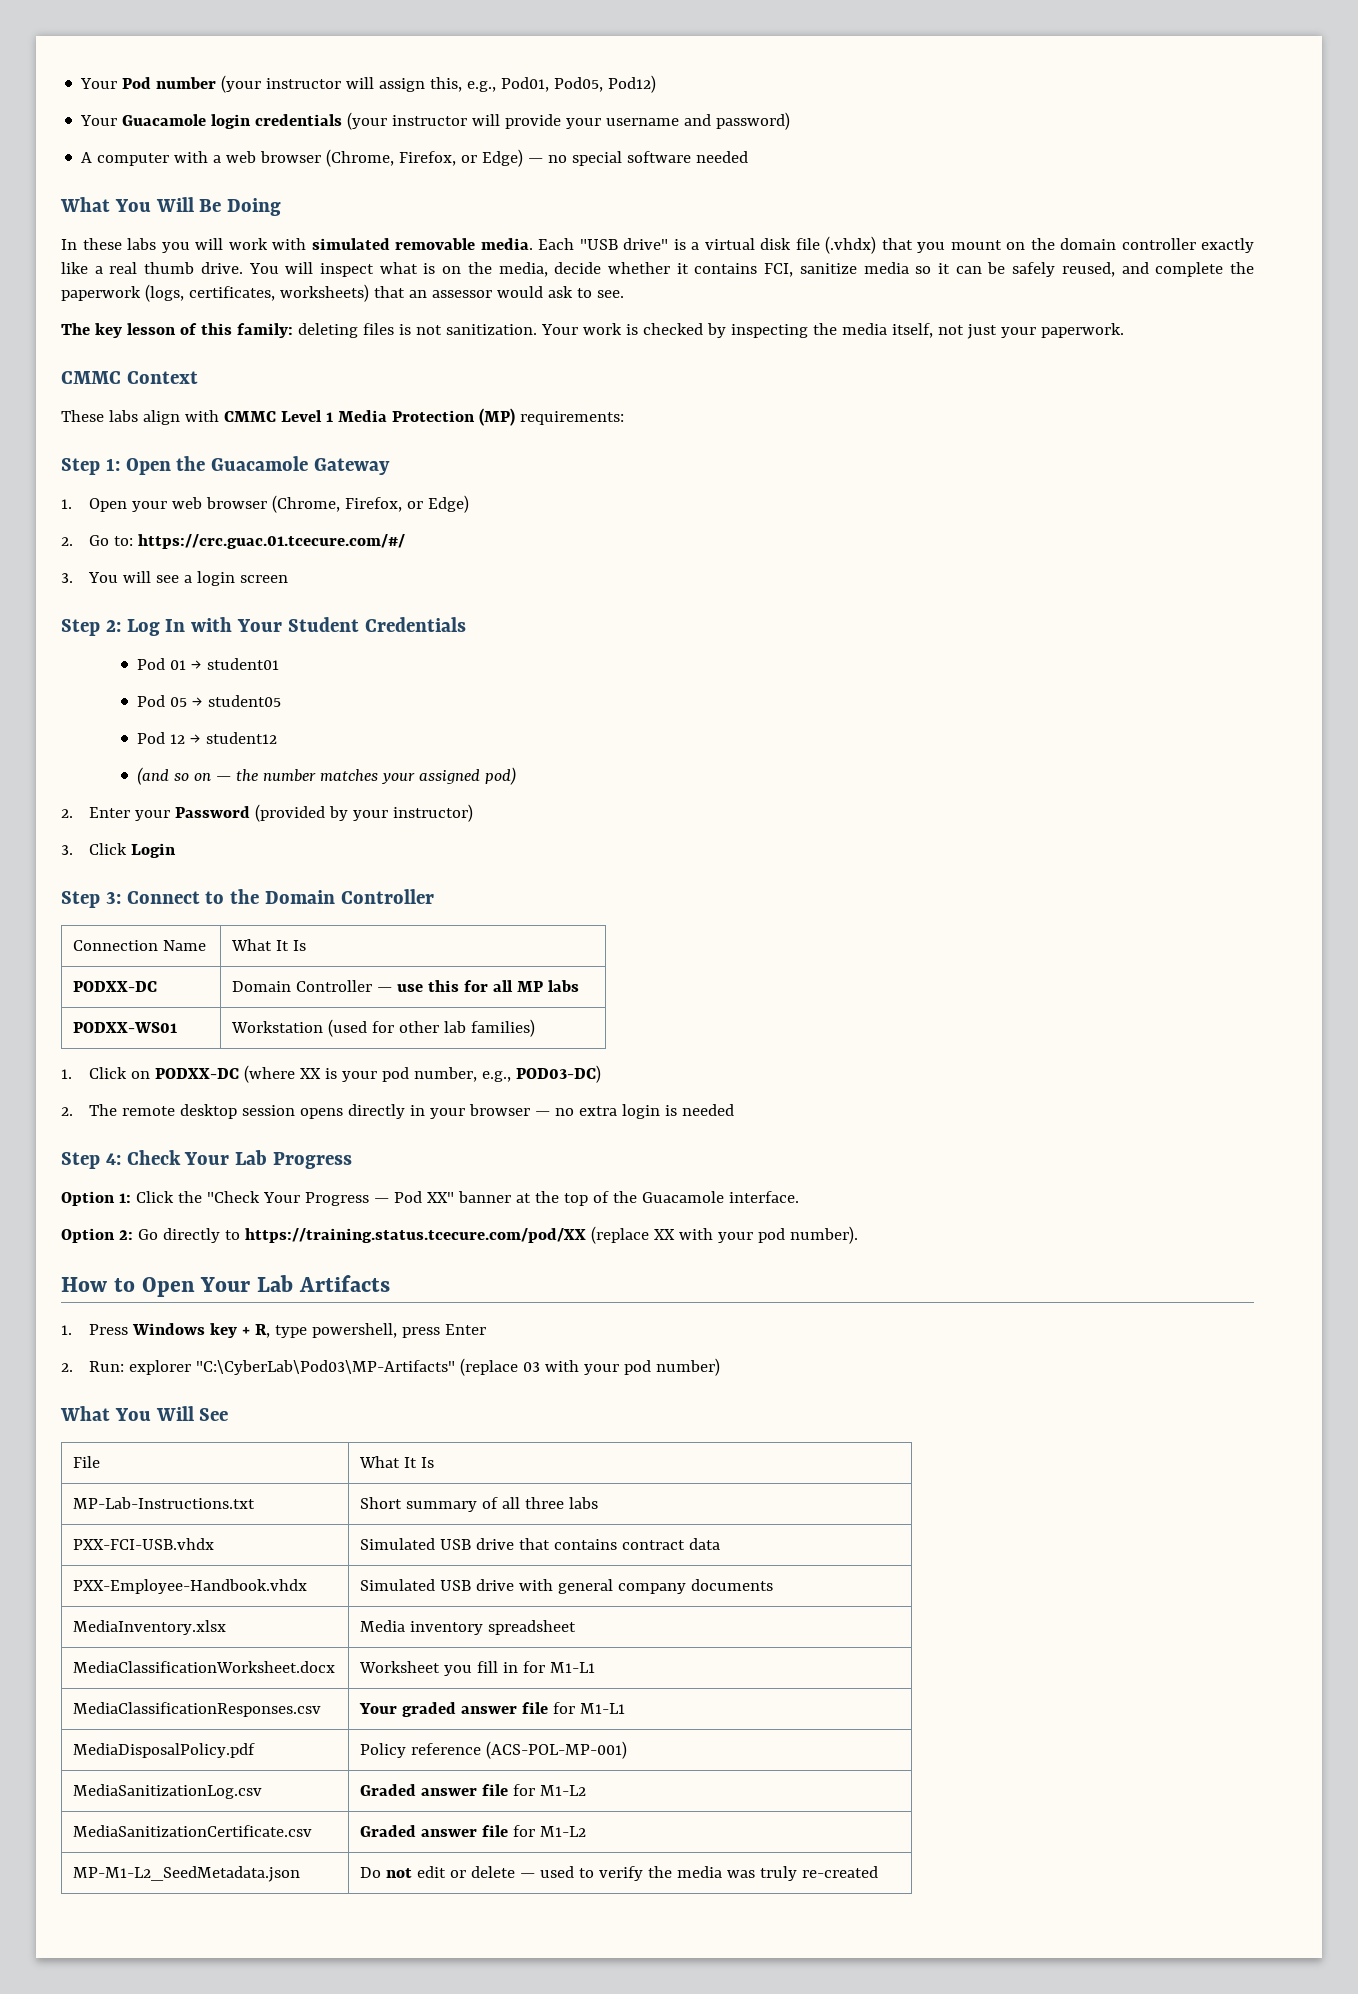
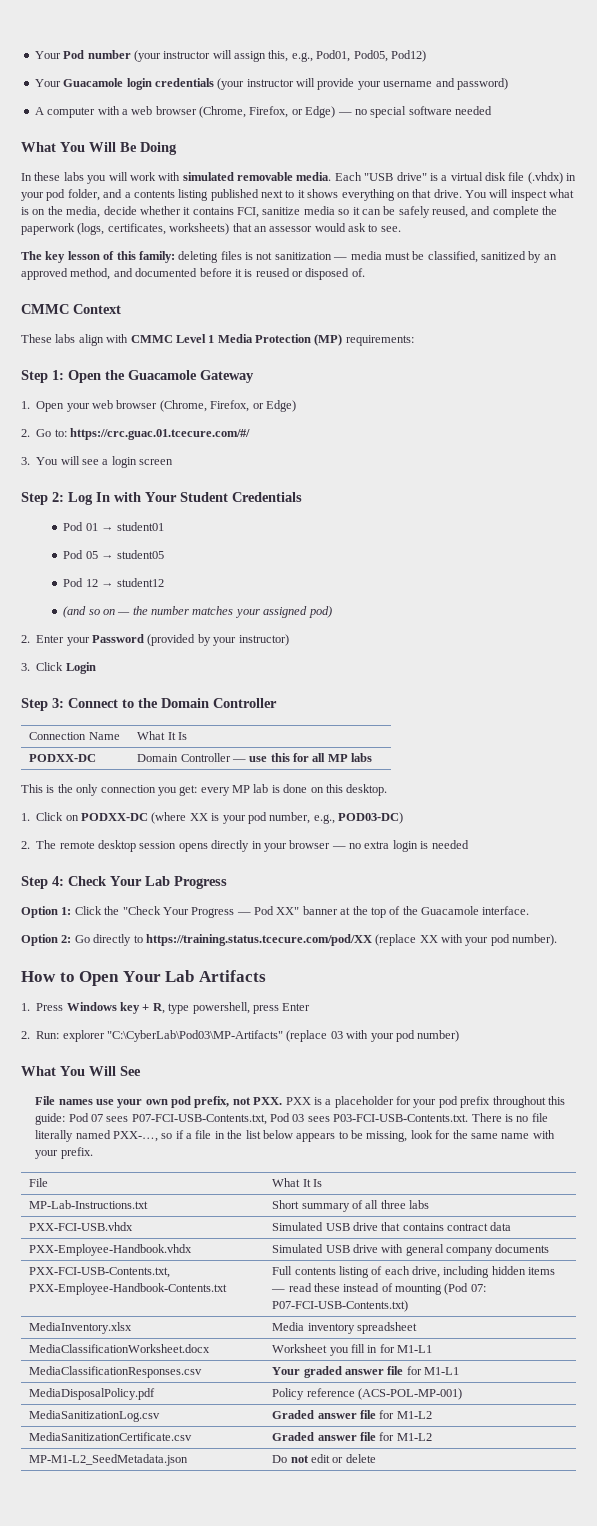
- Each "USB drive" is a virtual disk file (.vhdx) that you mount on the domain controller exactly like a real thumb drive.
+ Each "USB drive" is a virtual disk file (.vhdx) in your pod folder, and a contents listing published next to it shows everything on that drive.
- The key lesson of this family: deleting files is not sanitization. Your work is checked by inspecting the media itself, not just your paperwork.
+ The key lesson of this family: deleting files is not sanitization — media must be classified, sanitized by an approved method, and documented before it is reused or disposed of.
- PODXX-WS01 | Workstation (used for other lab families)
+ This is the only connection you get: every MP lab is done on this desktop.
+ File names use your own pod prefix, not PXX. PXX is a placeholder for your pod prefix throughout this guide: Pod 07 sees P07-FCI-USB-Contents.txt, Pod 03 sees P03-FCI-USB-Contents.txt. There is no file literally named PXX-…, so if a file in the list below appears to be missing, look for the same name with your prefix.
+ PXX-FCI-USB-Contents.txt, PXX-Employee-Handbook-Contents.txt | Full contents listing of each drive, including hidden items — read these instead of mounting (Pod 07: P07-FCI-USB-Contents.txt)
- MP-M1-L2_SeedMetadata.json | Do not edit or delete — used to verify the media was truly re-created
+ MP-M1-L2_SeedMetadata.json | Do not edit or delete

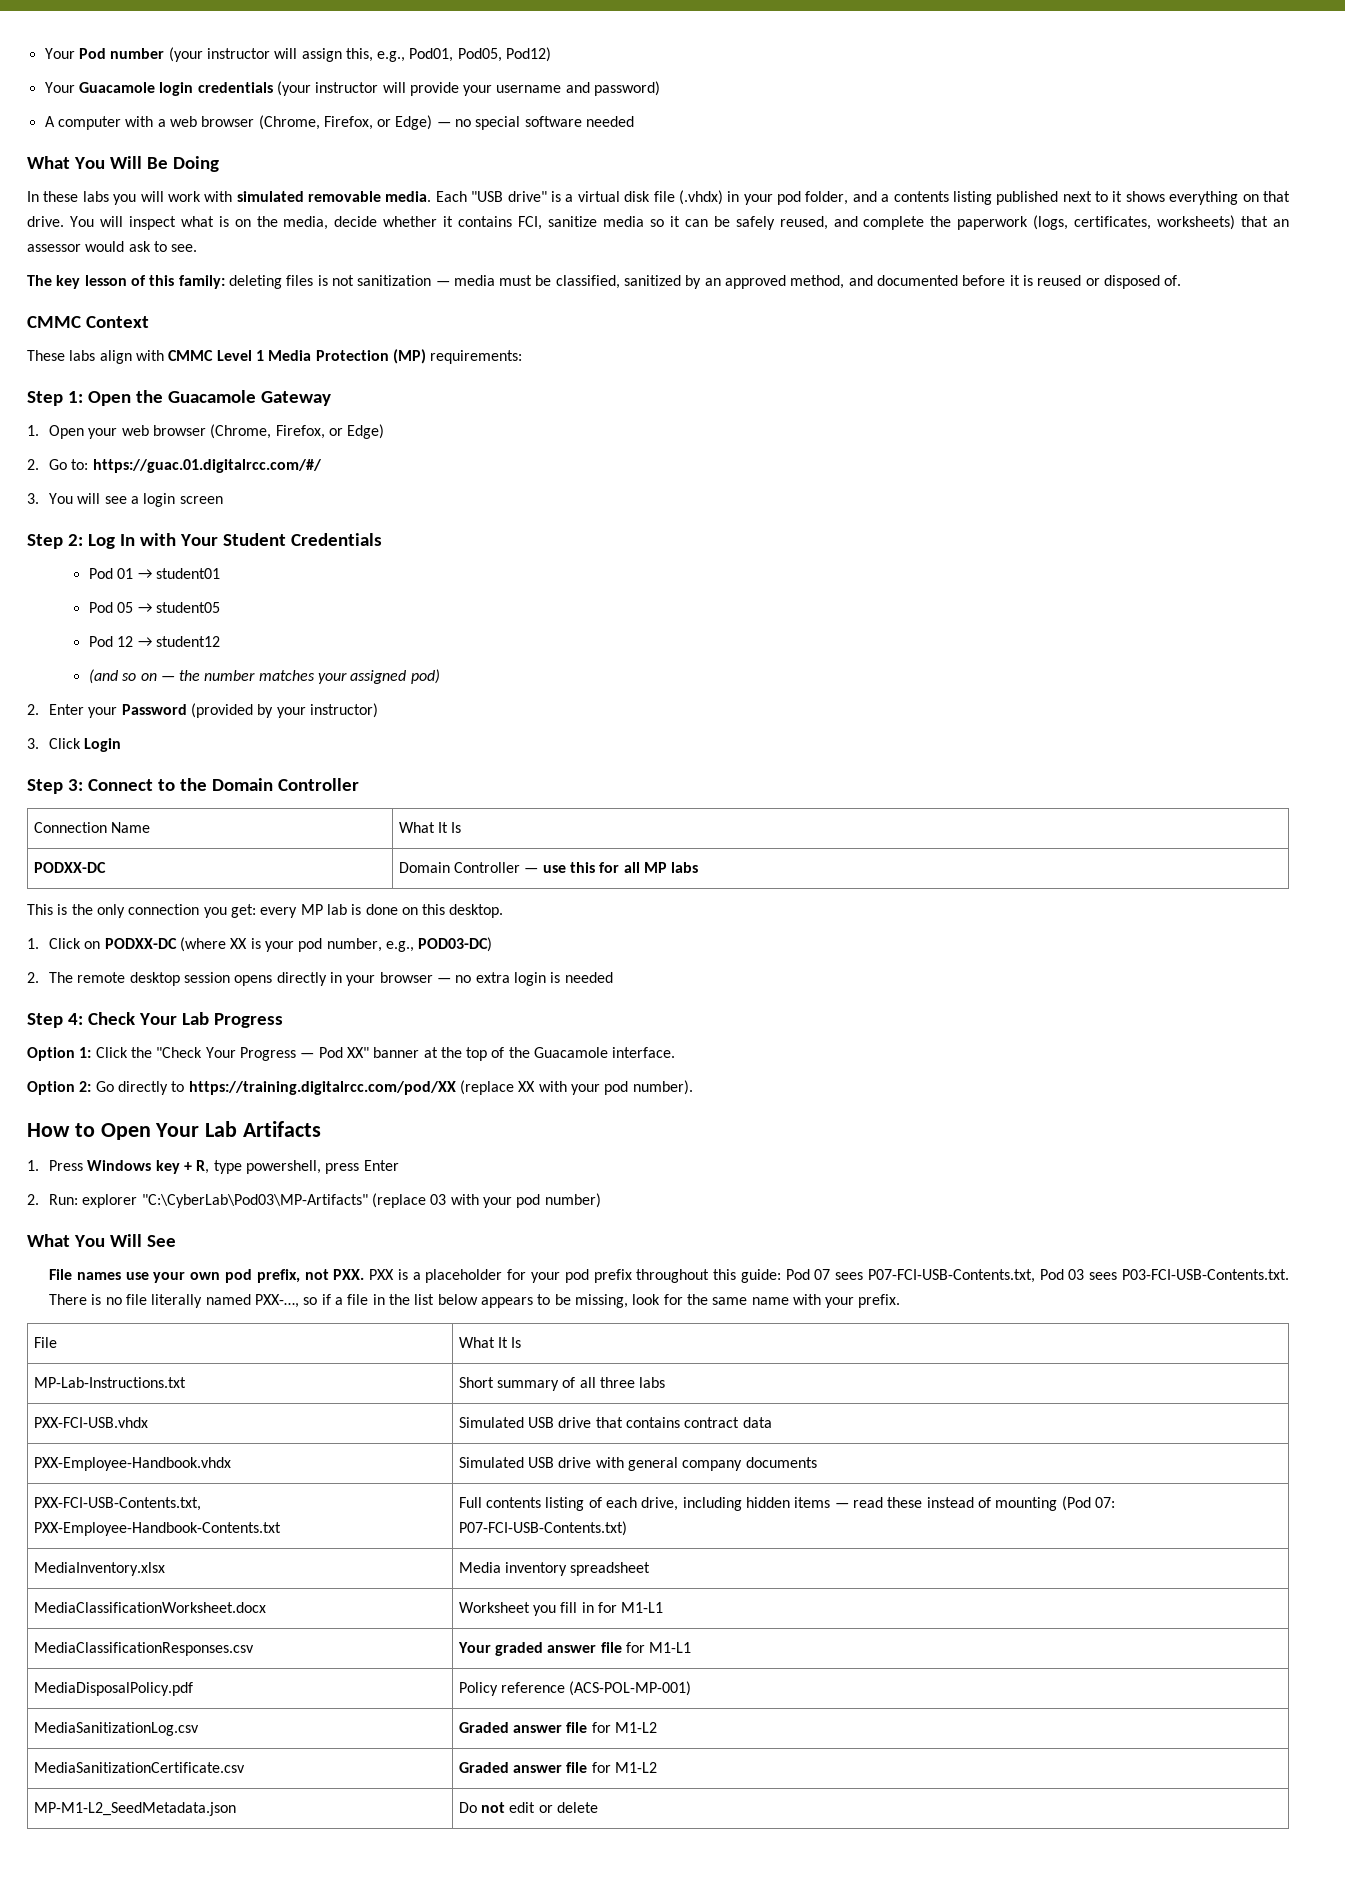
- 2. Go to: https://crc.guac.01.tcecure.com/#/
+ 2. Go to: https://guac.01.digitalrcc.com/#/
- Option 2: Go directly to https://training.status.tcecure.com/pod/XX (replace XX with your pod number).
+ Option 2: Go directly to https://training.digitalrcc.com/pod/XX (replace XX with your pod number).

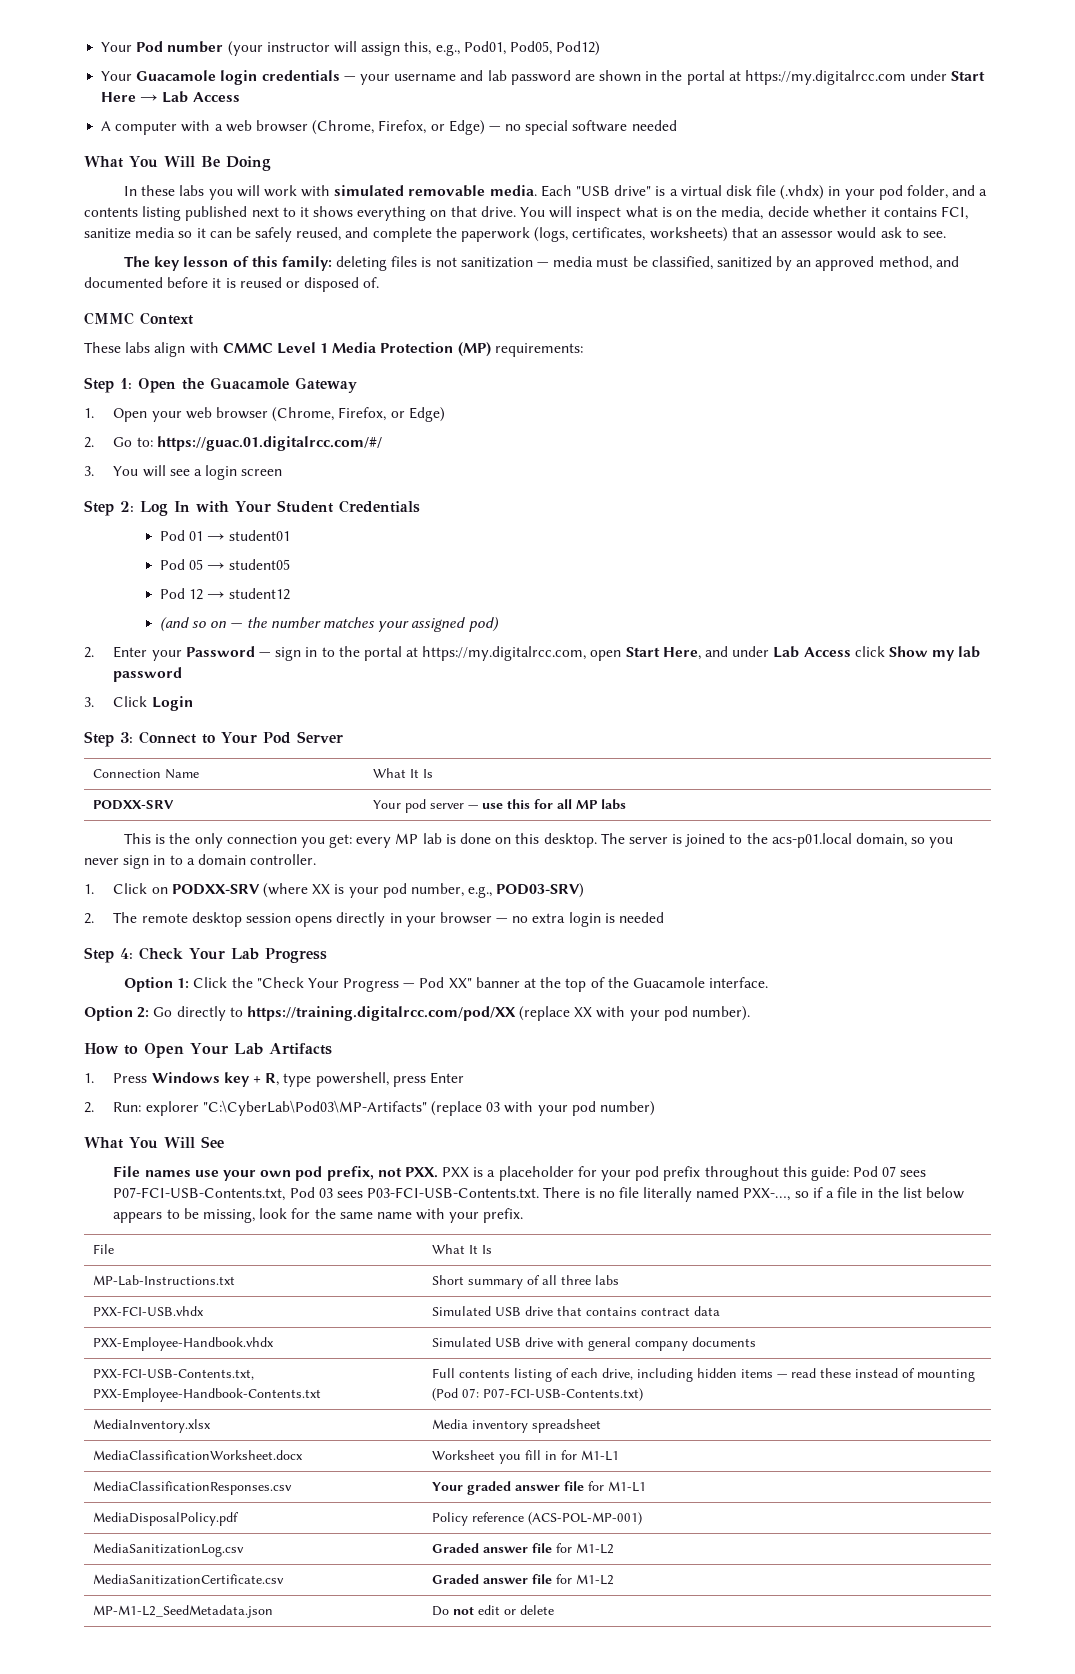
- Your Guacamole login credentials (your instructor will provide your username and password)
+ Your Guacamole login credentials — your username and lab password are shown in the portal at https://my.digitalrcc.com under Start Here → Lab Access
- 2. Enter your Password (provided by your instructor)
+ 2. Enter your Password — sign in to the portal at https://my.digitalrcc.com, open Start Here, and under Lab Access click Show my lab password
- Step 3: Connect to the Domain Controller
+ Step 3: Connect to Your Pod Server
- PODXX-DC | Domain Controller — use this for all MP labs
+ PODXX-SRV | Your pod server — use this for all MP labs
+ The server is joined to the acs-p01.local domain, so you never sign in to a domain controller.
- 1. Click on PODXX-DC (where XX is your pod number, e.g., POD03-DC)
+ 1. Click on PODXX-SRV (where XX is your pod number, e.g., POD03-SRV)

